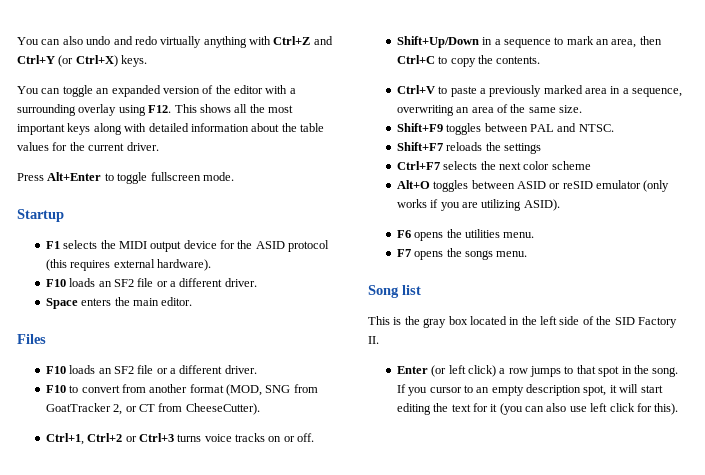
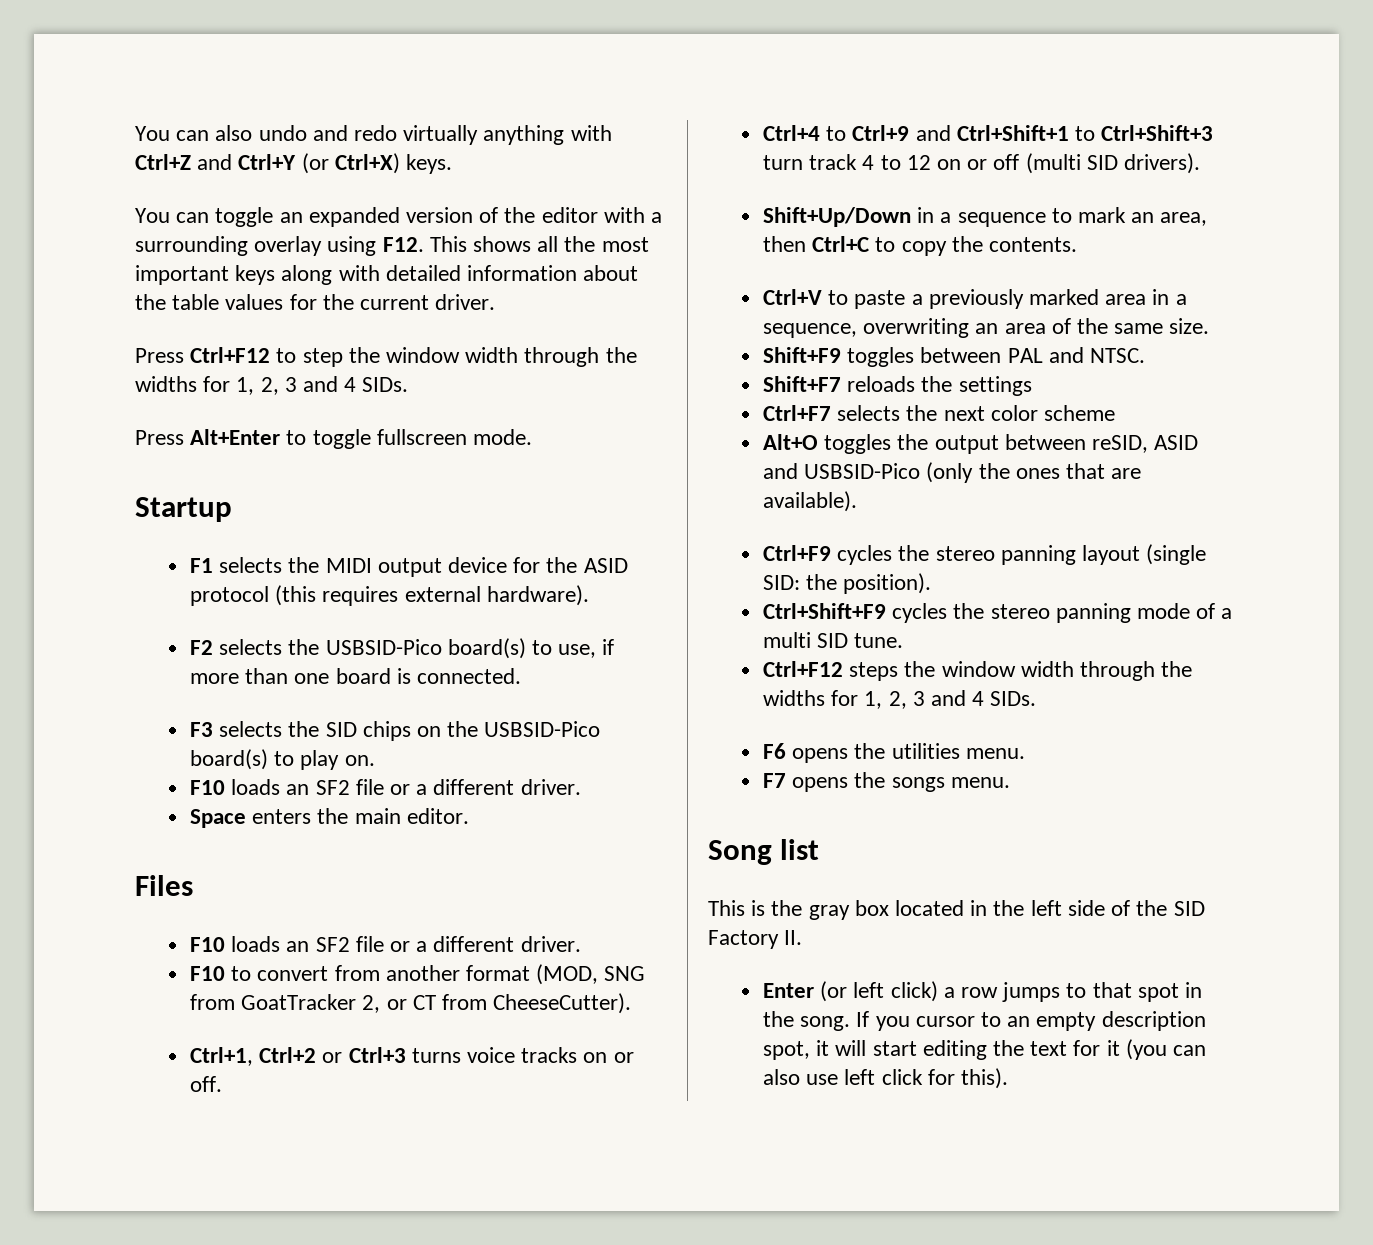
+ Press Ctrl+F12 to step the window width through the widths for 1, 2, 3 and 4 SIDs.
+ F2 selects the USBSID-Pico board(s) to use, if more than one board is connected.
+ F3 selects the SID chips on the USBSID-Pico board(s) to play on.
+ Ctrl+4 to Ctrl+9 and Ctrl+Shift+1 to Ctrl+Shift+3 turn track 4 to 12 on or off (multi SID drivers).
- Alt+O toggles between ASID or reSID emulator (only works if you are utilizing ASID).
+ Alt+O toggles the output between reSID, ASID and USBSID-Pico (only the ones that are available).
+ Ctrl+F9 cycles the stereo panning layout (single SID: the position).
+ Ctrl+Shift+F9 cycles the stereo panning mode of a multi SID tune.
+ Ctrl+F12 steps the window width through the widths for 1, 2, 3 and 4 SIDs.

